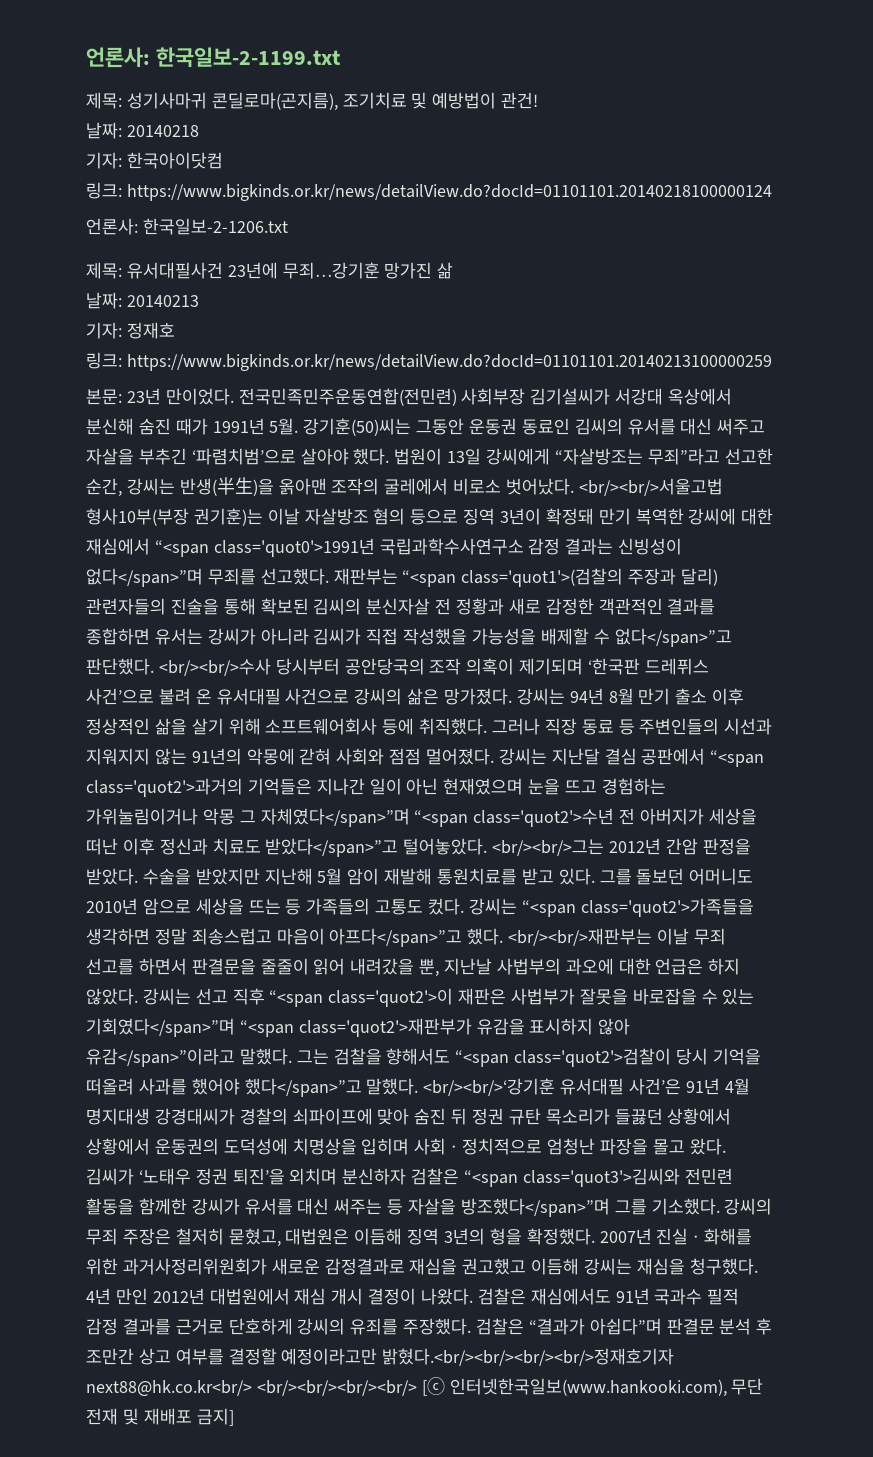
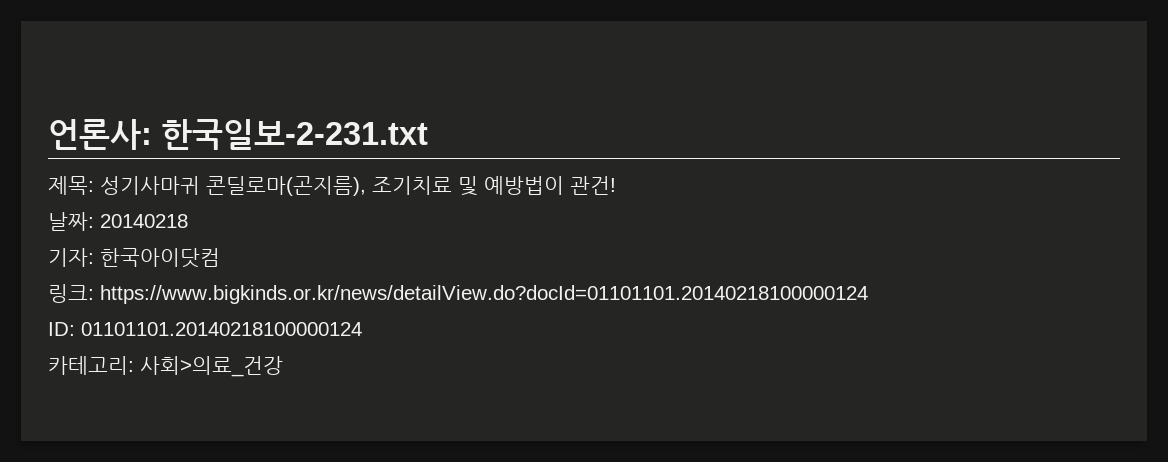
- 언론사: 한국일보-2-1199.txt
+ 언론사: 한국일보-2-231.txt
- 언론사: 한국일보-2-1206.txt
- 제목: 유서대필사건 23년에 무죄…강기훈 망가진 삶
- 날짜: 20140213
- 기자: 정재호
- 링크: https://www.bigkinds.or.kr/news/detailView.do?docId=01101101.20140213100000259
- 본문: 23년 만이었다. 전국민족민주운동연합(전민련) 사회부장 김기설씨가 서강대 옥상에서 분신해 숨진 때가 1991년 5월. 강기훈(50)씨는 그동안 운동권 동료인 김씨의 유서를 대신 써주고 자살을 부추긴 ‘파렴치범’으로 살아야 했다. 법원이 13일 강씨에게 “자살방조는 무죄”라고 선고한 순간, 강씨는 반생(半生)을 옭아맨 조작의 굴레에서 비로소 벗어났다. <br/><br/>서울고법 형사10부(부장 권기훈)는 이날 자살방조 혐의 등으로 징역 3년이 확정돼 만기 복역한 강씨에 대한 재심에서 “<span class='quot0'>1991년 국립과학수사연구소 감정 결과는 신빙성이 없다</span>”며 무죄를 선고했다. 재판부는 “<span class='quot1'>(검찰의 주장과 달리) 관련자들의 진술을 통해 확보된 김씨의 분신자살 전 정황과 새로 감정한 객관적인 결과를 종합하면 유서는 강씨가 아니라 김씨가 직접 작성했을 가능성을 배제할 수 없다</span>”고 판단했다. <br/><br/>수사 당시부터 공안당국의 조작 의혹이 제기되며 ‘한국판 드레퓌스 사건’으로 불려 온 유서대필 사건으로 강씨의 삶은 망가졌다. 강씨는 94년 8월 만기 출소 이후 정상적인 삶을 살기 위해 소프트웨어회사 등에 취직했다. 그러나 직장 동료 등 주변인들의 시선과 지워지지 않는 91년의 악몽에 갇혀 사회와 점점 멀어졌다. 강씨는 지난달 결심 공판에서 “<span class='quot2'>과거의 기억들은 지나간 일이 아닌 현재였으며 눈을 뜨고 경험하는 가위눌림이거나 악몽 그 자체였다</span>”며 “<span class='quot2'>수년 전 아버지가 세상을 떠난 이후 정신과 치료도 받았다</span>”고 털어놓았다. <br/><br/>그는 2012년 간암 판정을 받았다. 수술을 받았지만 지난해 5월 암이 재발해 통원치료를 받고 있다. 그를 돌보던 어머니도 2010년 암으로 세상을 뜨는 등 가족들의 고통도 컸다. 강씨는 “<span class='quot2'>가족들을 생각하면 정말 죄송스럽고 마음이 아프다</span>”고 했다. <br/><br/>재판부는 이날 무죄 선고를 하면서 판결문을 줄줄이 읽어 내려갔을 뿐, 지난날 사법부의 과오에 대한 언급은 하지 않았다. 강씨는 선고 직후 “<span class='quot2'>이 재판은 사법부가 잘못을 바로잡을 수 있는 기회였다</span>”며 “<span class='quot2'>재판부가 유감을 표시하지 않아 유감</span>”이라고 말했다. 그는 검찰을 향해서도 “<span class='quot2'>검찰이 당시 기억을 떠올려 사과를 했어야 했다</span>”고 말했다. <br/><br/>‘강기훈 유서대필 사건’은 91년 4월 명지대생 강경대씨가 경찰의 쇠파이프에 맞아 숨진 뒤 정권 규탄 목소리가 들끓던 상황에서 상황에서 운동권의 도덕성에 치명상을 입히며 사회ㆍ정치적으로 엄청난 파장을 몰고 왔다. 김씨가 ‘노태우 정권 퇴진’을 외치며 분신하자 검찰은 “<span class='quot3'>김씨와 전민련 활동을 함께한 강씨가 유서를 대신 써주는 등 자살을 방조했다</span>”며 그를 기소했다. 강씨의 무죄 주장은 철저히 묻혔고, 대법원은 이듬해 징역 3년의 형을 확정했다. 2007년 진실ㆍ화해를 위한 과거사정리위원회가 새로운 감정결과로 재심을 권고했고 이듬해 강씨는 재심을 청구했다. 4년 만인 2012년 대법원에서 재심 개시 결정이 나왔다. 검찰은 재심에서도 91년 국과수 필적 감정 결과를 근거로 단호하게 강씨의 유죄를 주장했다. 검찰은 “결과가 아쉽다”며 판결문 분석 후 조만간 상고 여부를 결정할 예정이라고만 밝혔다.<br/><br/><br/><br/>정재호기자 next88@hk.co.kr<br/> <br/><br/><br/><br/> [ⓒ 인터넷한국일보(www.hankooki.com), 무단 전재 및 재배포 금지]
+ ID: 01101101.20140218100000124
+ 카테고리: 사회>의료_건강

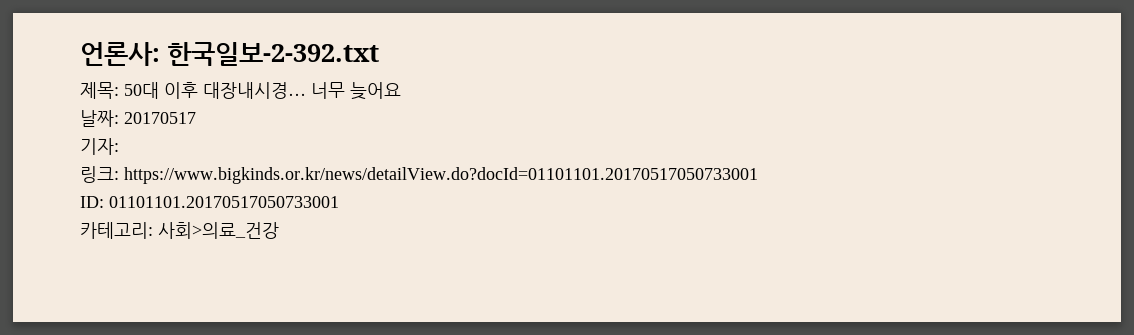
- 언론사: 한국일보-2-231.txt
+ 언론사: 한국일보-2-392.txt
- 제목: 성기사마귀 콘딜로마(곤지름), 조기치료 및 예방법이 관건!
+ 제목: 50대 이후 대장내시경… 너무 늦어요
- 날짜: 20140218
+ 날짜: 20170517
- 기자: 한국아이닷컴
+ 기자:
- 링크: https://www.bigkinds.or.kr/news/detailView.do?docId=01101101.20140218100000124
+ 링크: https://www.bigkinds.or.kr/news/detailView.do?docId=01101101.20170517050733001
- ID: 01101101.20140218100000124
+ ID: 01101101.20170517050733001

